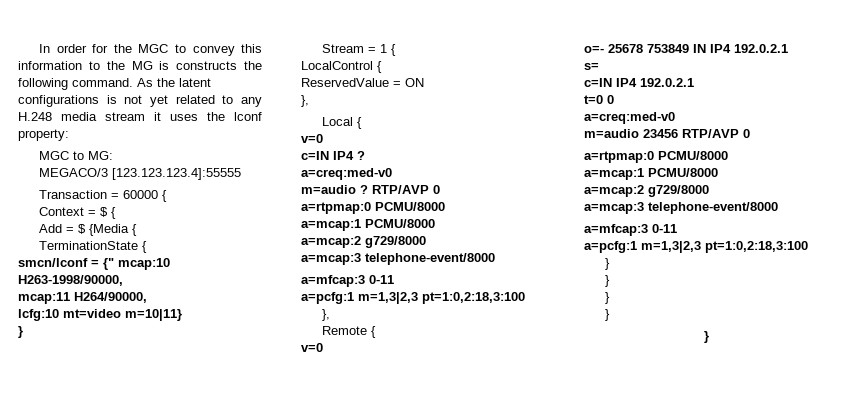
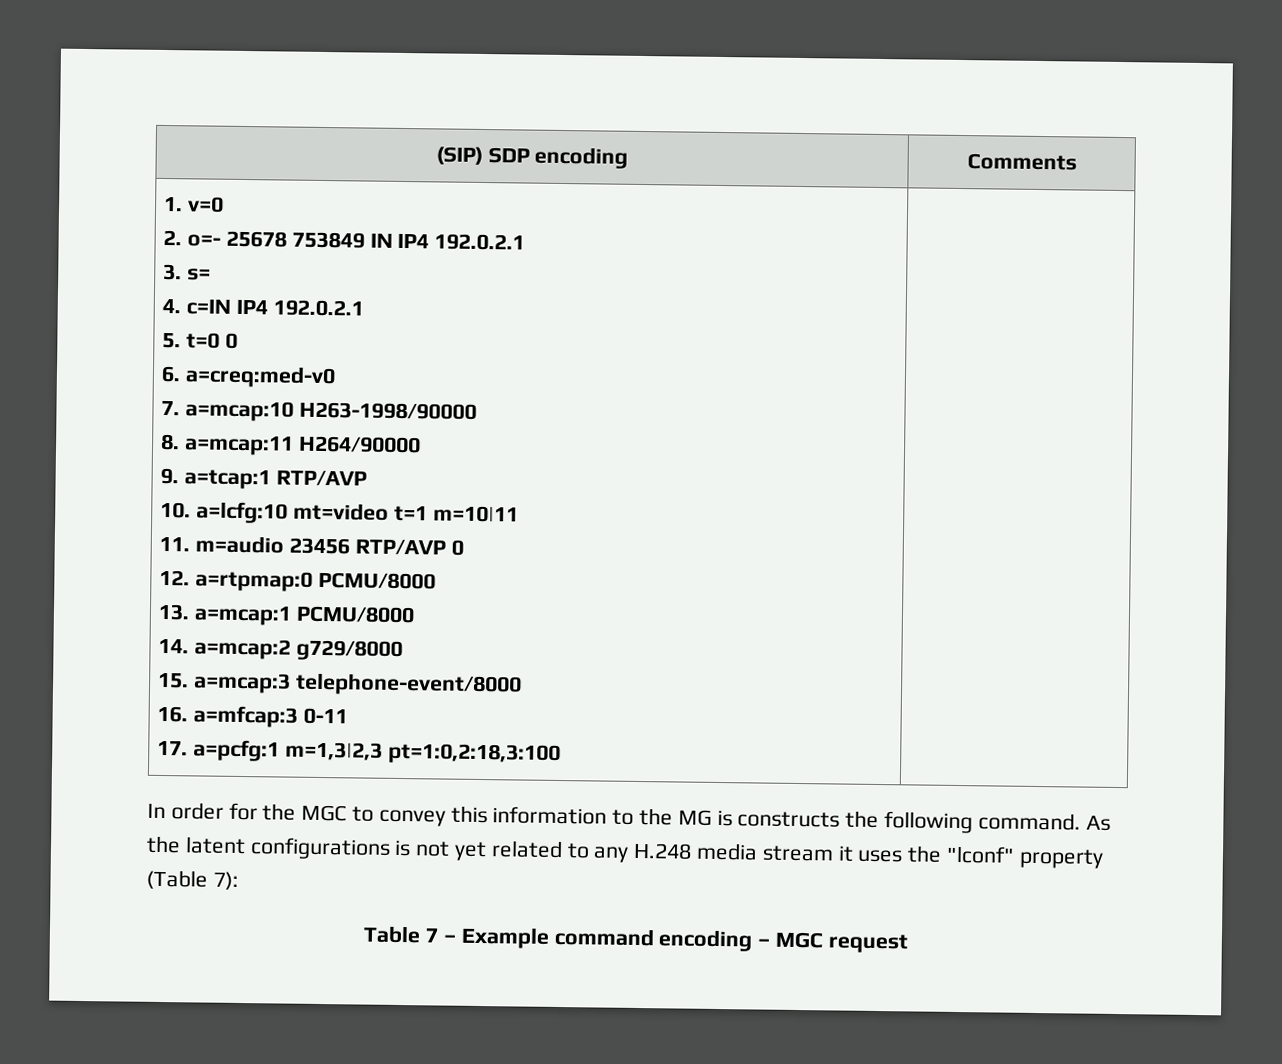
+ (SIP) SDP encoding | Comments
+ 1. v=0
+ 2. o=- 25678 753849 IN IP4 192.0.2.1
+ 3. s=
+ 4. c=IN IP4 192.0.2.1
+ 5. t=0 0
+ 6. a=creq:med-v0
+ 7. a=mcap:10 H263-1998/90000
+ 8. a=mcap:11 H264/90000
+ 9. a=tcap:1 RTP/AVP
+ 10. a=lcfg:10 mt=video t=1 m=10|11
+ 11. m=audio 23456 RTP/AVP 0
+ 12. a=rtpmap:0 PCMU/8000
+ 13. a=mcap:1 PCMU/8000
+ 14. a=mcap:2 g729/8000
+ 15. a=mcap:3 telephone-event/8000
+ 16. a=mfcap:3 0-11
+ 17. a=pcfg:1 m=1,3|2,3 pt=1:0,2:18,3:100
- As the latent configurations is not yet related to any H.248 media stream it uses the lconf property:
- MGC to MG:
- MEGACO/3 [123.123.123.4]:55555
- Transaction = 60000 {
- Context = $ {
- Add = $ {Media {
- TerminationState {
- smcn/lconf = {" mcap:10 H263-1998/90000,
- mcap:11 H264/90000,
- lcfg:10 mt=video m=10|11}
- }
- Stream = 1 {
- LocalControl {
- ReservedValue = ON
- },
- Local {
- v=0
- c=IN IP4 ?
- a=creq:med-v0
- m=audio ? RTP/AVP 0
- a=rtpmap:0 PCMU/8000
- a=mcap:1 PCMU/8000
- a=mcap:2 g729/8000
- a=mcap:3 telephone-event/8000
- a=mfcap:3 0-11
- a=pcfg:1 m=1,3|2,3 pt=1:0,2:18,3:100
- },
- Remote {
- v=0
- o=- 25678 753849 IN IP4 192.0.2.1
- s=
- c=IN IP4 192.0.2.1
- t=0 0
- a=creq:med-v0
- m=audio 23456 RTP/AVP 0
- a=rtpmap:0 PCMU/8000
- a=mcap:1 PCMU/8000
- a=mcap:2 g729/8000
- a=mcap:3 telephone-event/8000
- a=mfcap:3 0-11
- a=pcfg:1 m=1,3|2,3 pt=1:0,2:18,3:100
- }
- }
- }
- }
- }
+ As the latent configurations is not yet related to any H.248 media stream it uses the "lconf" property (Table 7):
+ Table 7 – Example command encoding – MGC request

